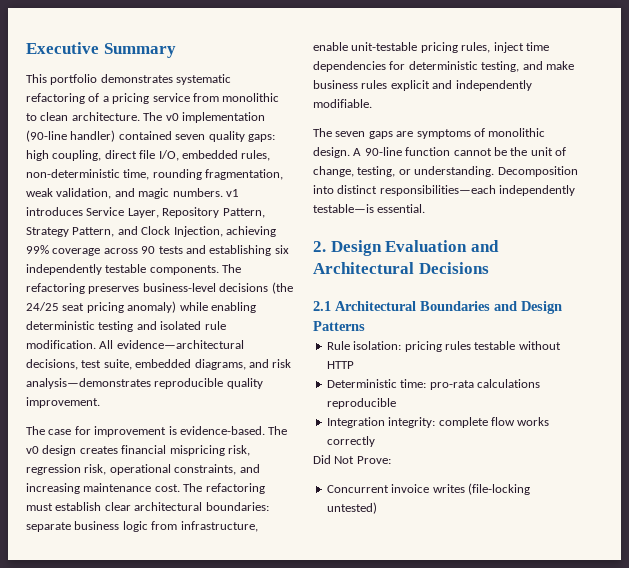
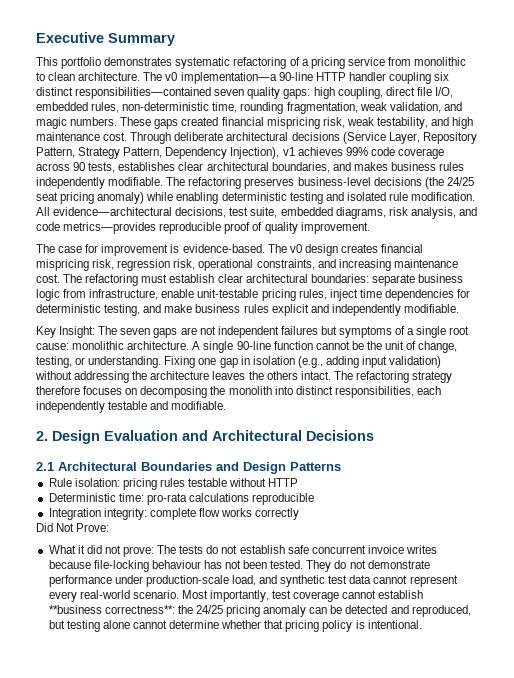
- The v0 implementation (90-line handler) contained seven quality gaps: high coupling, direct file I/O, embedded rules, non-deterministic time, rounding fragmentation, weak validation, and magic numbers. v1 introduces Service Layer, Repository Pattern, Strategy Pattern, and Clock Injection, achieving 99% coverage across 90 tests and establishing six independently testable components.
+ The v0 implementation—a 90-line HTTP handler coupling six distinct responsibilities—contained seven quality gaps: high coupling, direct file I/O, embedded rules, non-deterministic time, rounding fragmentation, weak validation, and magic numbers. These gaps created financial mispricing risk, weak testability, and high maintenance cost. Through deliberate architectural decisions (Service Layer, Repository Pattern, Strategy Pattern, Dependency Injection), v1 achieves 99% code coverage across 90 tests, establishes clear architectural boundaries, and makes business rules independently modifiable.
- All evidence—architectural decisions, test suite, embedded diagrams, and risk analysis—demonstrates reproducible quality improvement.
+ All evidence—architectural decisions, test suite, embedded diagrams, risk analysis, and code metrics—provides reproducible proof of quality improvement.
- The seven gaps are symptoms of monolithic design. A 90-line function cannot be the unit of change, testing, or understanding.
+ Key Insight: The seven gaps are not independent failures but symptoms of a single root cause: monolithic architecture. A single 90-line function cannot be the unit of change, testing, or understanding.
- Decomposition into distinct responsibilities—each independently testable—is essential.
+ Fixing one gap in isolation (e.g., adding input validation) without addressing the architecture leaves the others intact. The refactoring strategy therefore focuses on decomposing the monolith into distinct responsibilities, each independently testable and modifiable.
- Concurrent invoice writes (file-locking untested)
+ What it did not prove: The tests do not establish safe concurrent invoice writes because file-locking behaviour has not been tested. They do not demonstrate performance under production-scale load, and synthetic test data cannot represent every real-world scenario. Most importantly, test coverage cannot establish **business correctness**: the 24/25 pricing anomaly can be detected and reproduced, but testing alone cannot determine whether that pricing policy is intentional.

